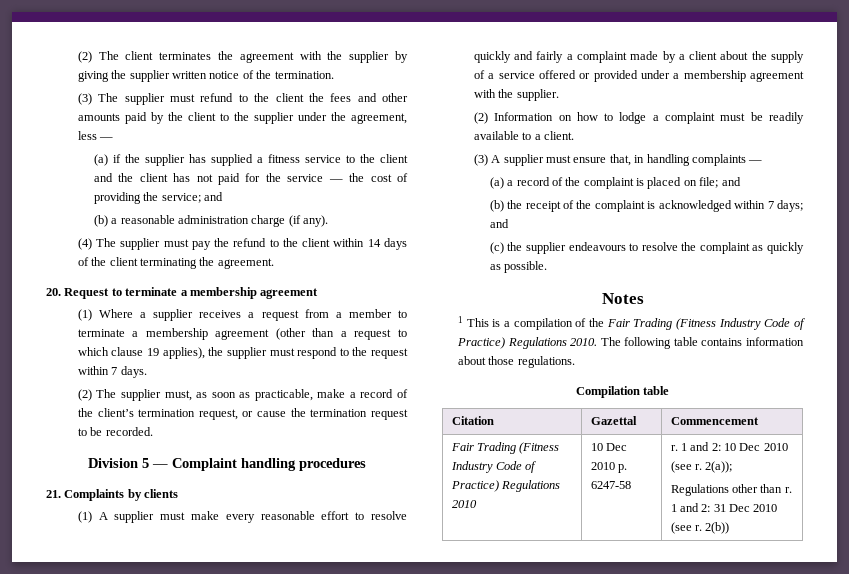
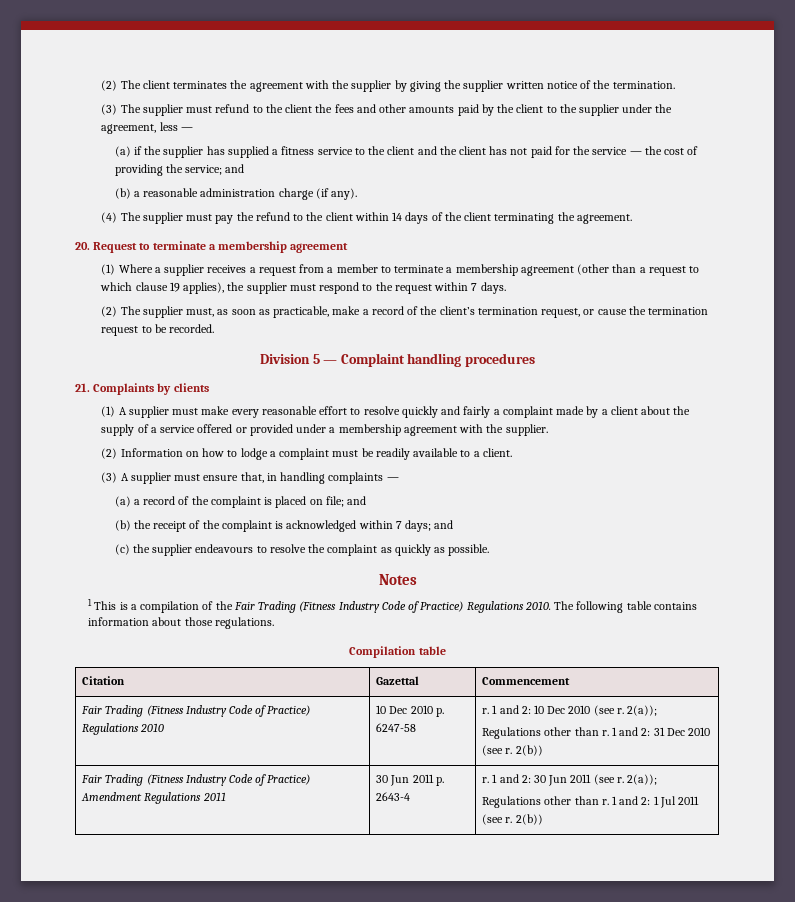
+ Fair Trading (Fitness Industry Code of Practice) Amendment Regulations 2011 | 30 Jun 2011 p. 2643-4 | r. 1 and 2: 30 Jun 2011 (see r. 2(a));
+ Regulations other than r. 1 and 2: 1 Jul 2011 (see r. 2(b))

